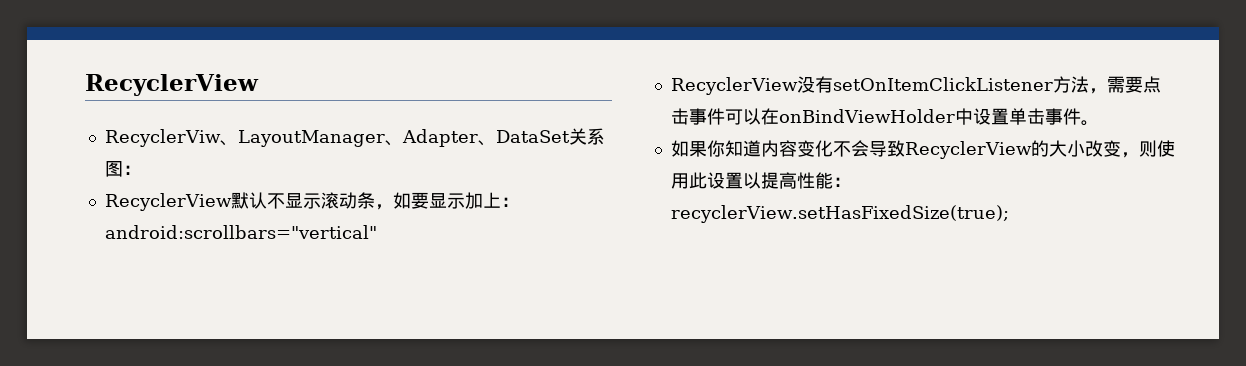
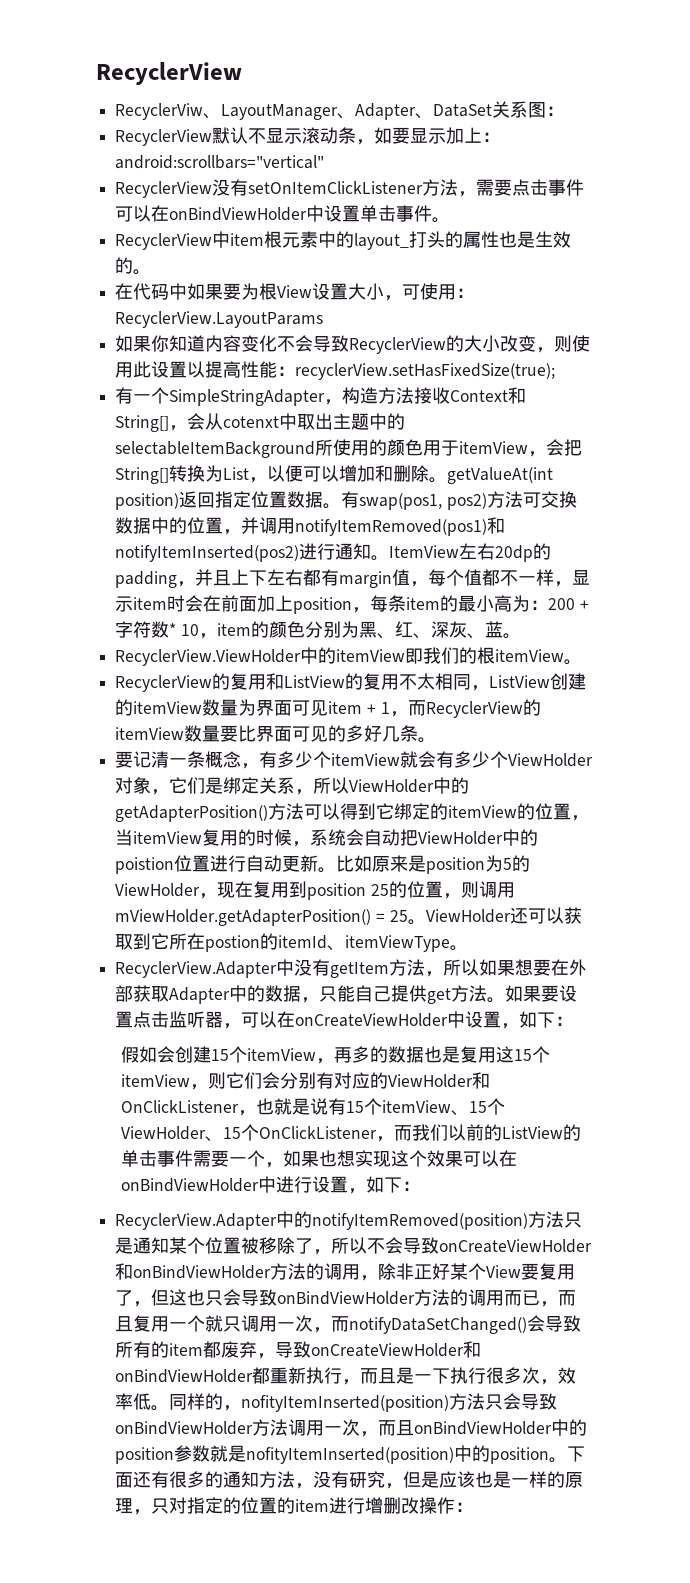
+ RecyclerView中item根元素中的layout_打头的属性也是生效的。
+ 在代码中如果要为根View设置大小，可使用：RecyclerView.LayoutParams
+ 有一个SimpleStringAdapter，构造方法接收Context和String[]，会从cotenxt中取出主题中的selectableItemBackground所使用的颜色用于itemView，会把String[]转换为List，以便可以增加和删除。getValueAt(int position)返回指定位置数据。有swap(pos1, pos2)方法可交换数据中的位置，并调用notifyItemRemoved(pos1)和notifyItemInserted(pos2)进行通知。ItemView左右20dp的padding，并且上下左右都有margin值，每个值都不一样，显示item时会在前面加上position，每条item的最小高为：200 +字符数* 10，item的颜色分别为黑、红、深灰、蓝。
+ RecyclerView.ViewHolder中的itemView即我们的根itemView。
+ RecyclerView的复用和ListView的复用不太相同，ListView创建的itemView数量为界面可见item + 1，而RecyclerView的itemView数量要比界面可见的多好几条。
+ 要记清一条概念，有多少个itemView就会有多少个ViewHolder对象，它们是绑定关系，所以ViewHolder中的getAdapterPosition()方法可以得到它绑定的itemView的位置，当itemView复用的时候，系统会自动把ViewHolder中的poistion位置进行自动更新。比如原来是position为5的ViewHolder，现在复用到position 25的位置，则调用mViewHolder.getAdapterPosition() = 25。ViewHolder还可以获取到它所在postion的itemId、itemViewType。
+ RecyclerView.Adapter中没有getItem方法，所以如果想要在外部获取Adapter中的数据，只能自己提供get方法。如果要设置点击监听器，可以在onCreateViewHolder中设置，如下：
+ 假如会创建15个itemView，再多的数据也是复用这15个itemView，则它们会分别有对应的ViewHolder和OnClickListener，也就是说有15个itemView、15个ViewHolder、15个OnClickListener，而我们以前的ListView的单击事件需要一个，如果也想实现这个效果可以在onBindViewHolder中进行设置，如下：
+ RecyclerView.Adapter中的notifyItemRemoved(position)方法只是通知某个位置被移除了，所以不会导致onCreateViewHolder和onBindViewHolder方法的调用，除非正好某个View要复用了，但这也只会导致onBindViewHolder方法的调用而已，而且复用一个就只调用一次，而notifyDataSetChanged()会导致所有的item都废弃，导致onCreateViewHolder和onBindViewHolder都重新执行，而且是一下执行很多次，效率低。同样的，nofityItemInserted(position)方法只会导致onBindViewHolder方法调用一次，而且onBindViewHolder中的position参数就是nofityItemInserted(position)中的position。下面还有很多的通知方法，没有研究，但是应该也是一样的原理，只对指定的位置的item进行增删改操作：

